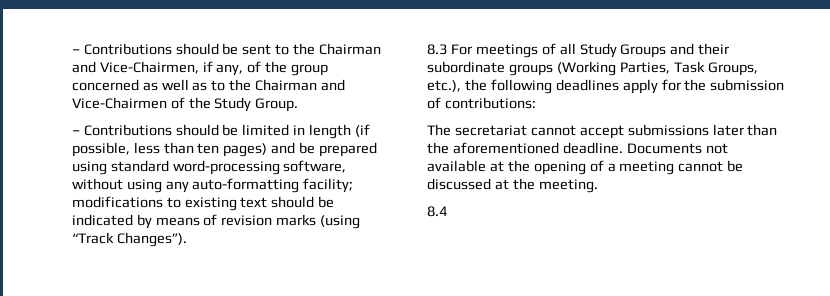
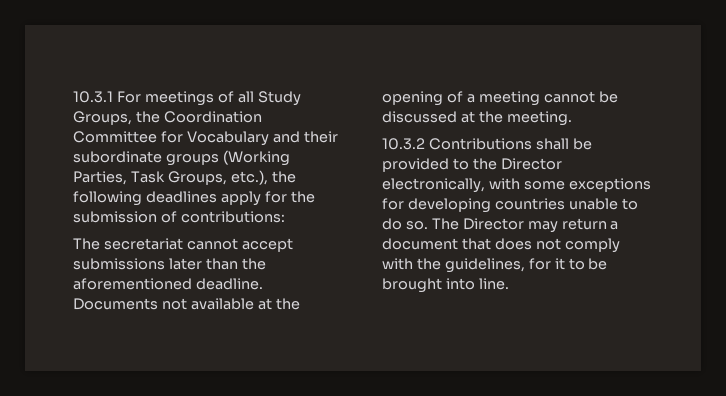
- – Contributions should be sent to the Chairman and Vice-Chairmen, if any, of the group concerned as well as to the Chairman and Vice-Chairmen of the Study Group.
- – Contributions should be limited in length (if possible, less than ten pages) and be prepared using standard word-processing software, without using any auto-formatting facility; modifications to existing text should be indicated by means of revision marks (using “Track Changes”).
- 8.3 For meetings of all Study Groups and their subordinate groups (Working Parties, Task Groups, etc.), the following deadlines apply for the submission of contributions:
+ 10.3.1 For meetings of all Study Groups, the Coordination Committee for Vocabulary and their subordinate groups (Working Parties, Task Groups, etc.), the following deadlines apply for the submission of contributions:
- 8.4
+ 10.3.2 Contributions shall be provided to the Director electronically, with some exceptions for developing countries unable to do so. The Director may return a document that does not comply with the guidelines, for it to be brought into line.

